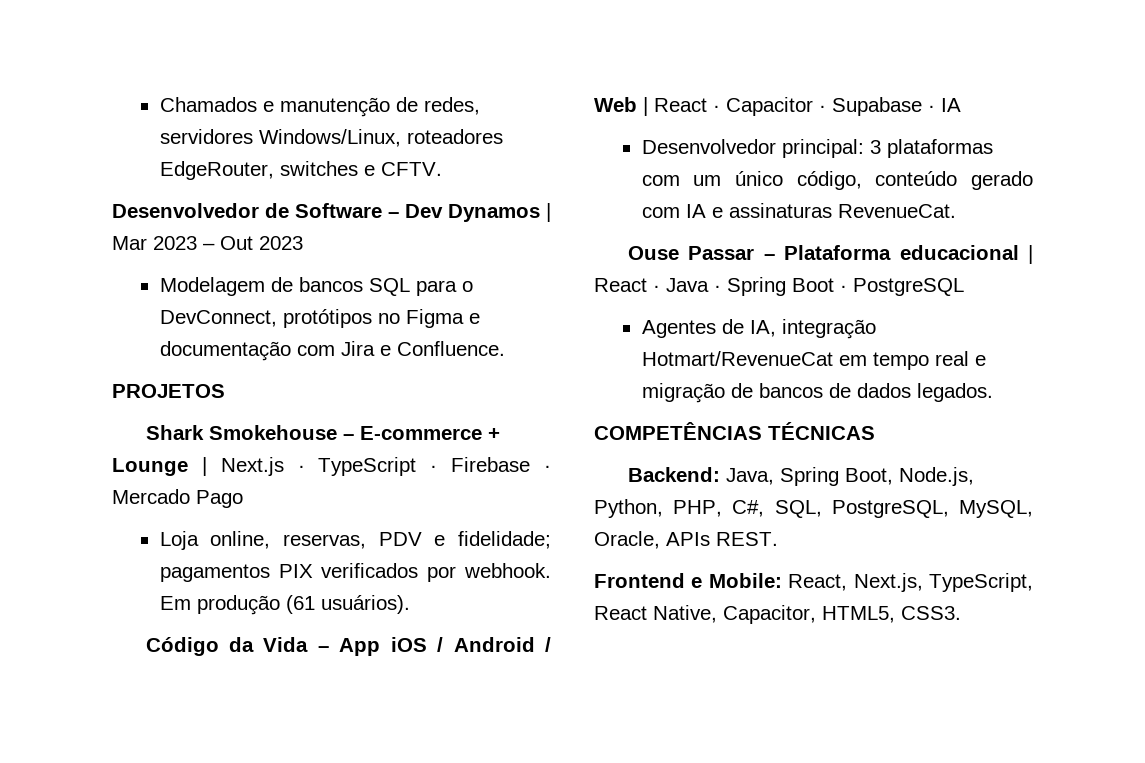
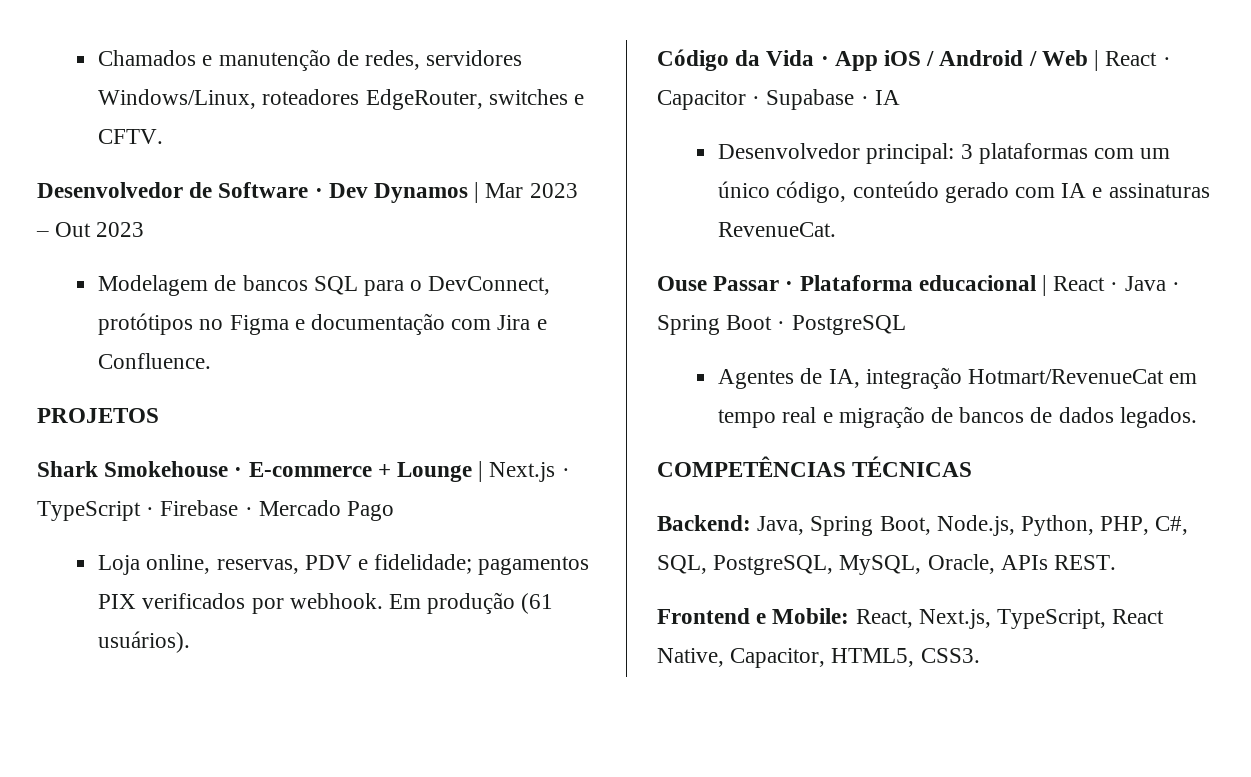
- Desenvolvedor de Software – Dev Dynamos | Mar 2023 – Out 2023
+ Desenvolvedor de Software · Dev Dynamos | Mar 2023 – Out 2023
- Shark Smokehouse – E-commerce + Lounge | Next.js · TypeScript · Firebase · Mercado Pago
+ Shark Smokehouse · E-commerce + Lounge | Next.js · TypeScript · Firebase · Mercado Pago
- Código da Vida – App iOS / Android / Web | React · Capacitor · Supabase · IA
+ Código da Vida · App iOS / Android / Web | React · Capacitor · Supabase · IA
- Ouse Passar – Plataforma educacional | React · Java · Spring Boot · PostgreSQL
+ Ouse Passar · Plataforma educacional | React · Java · Spring Boot · PostgreSQL

